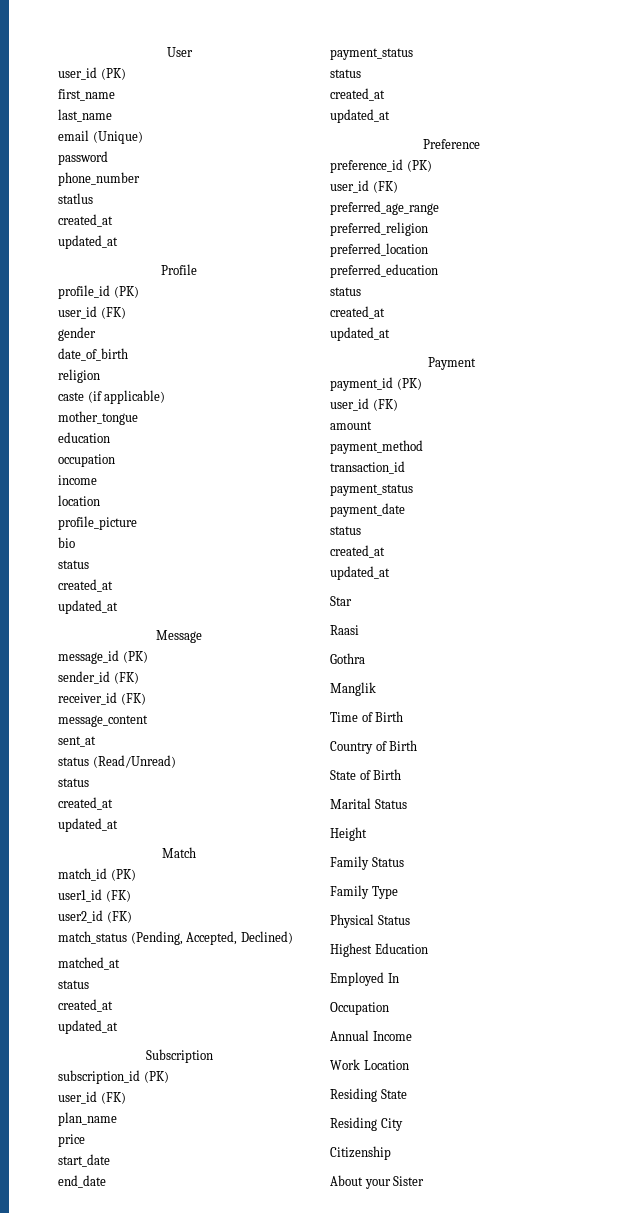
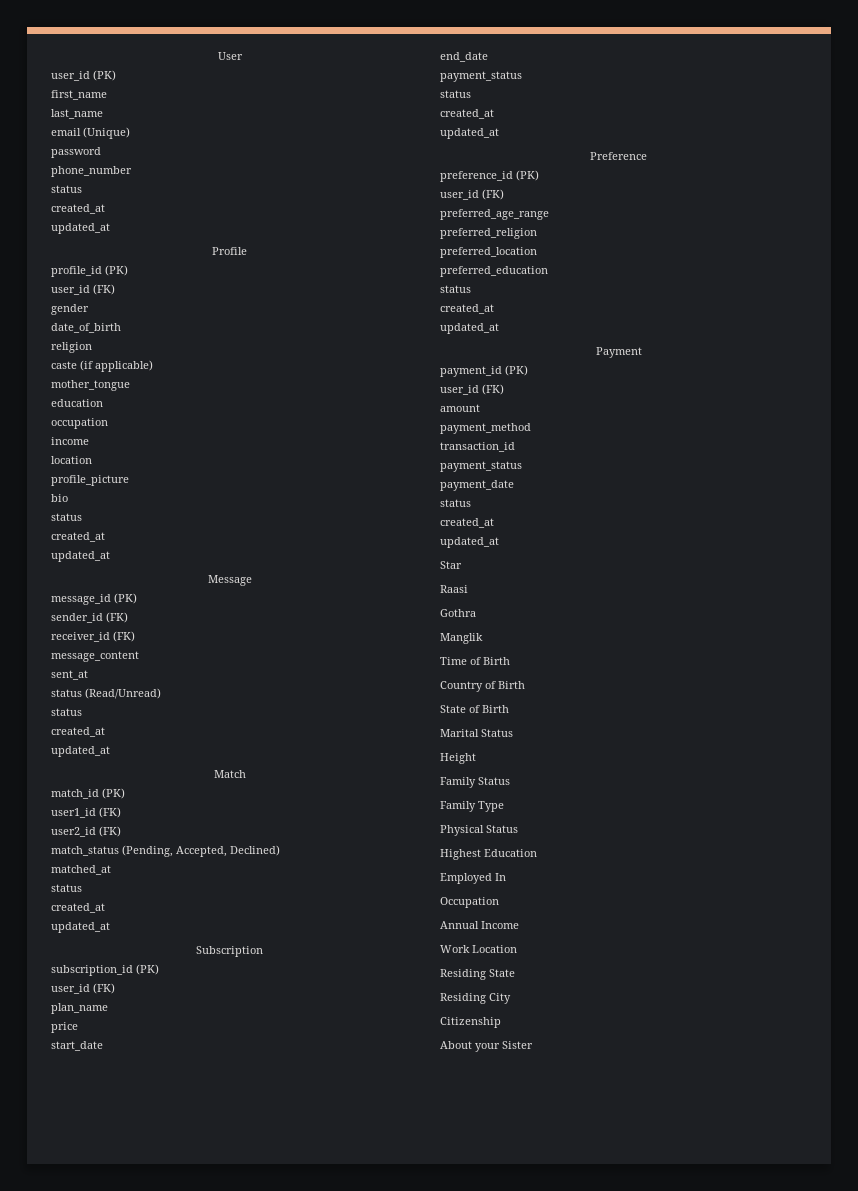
  phone_number
- statlus
+ status

